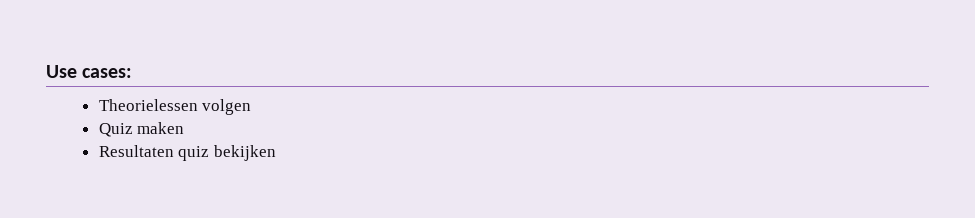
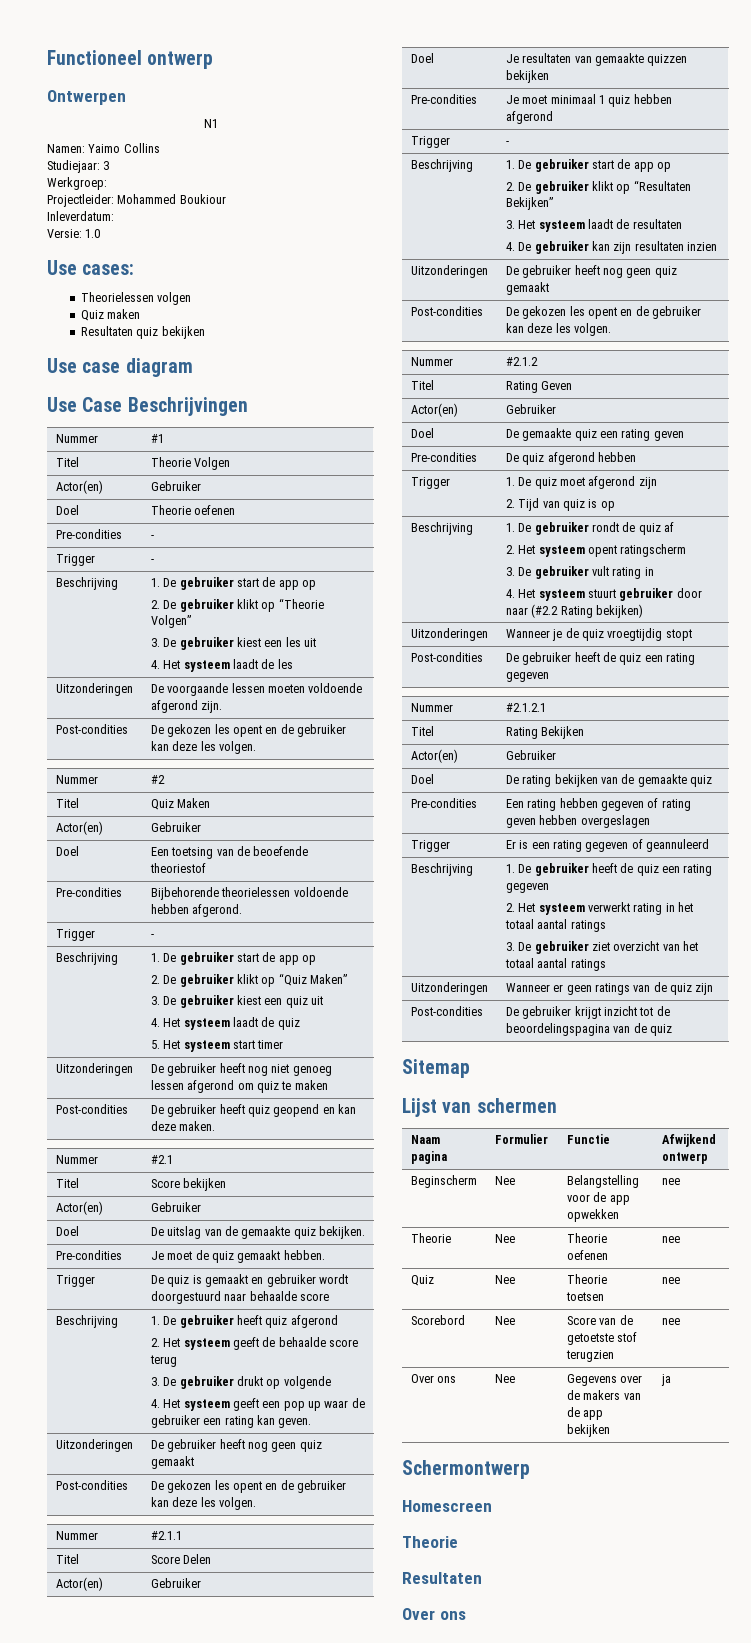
+ Functioneel ontwerp
+ Ontwerpen
+ N1
+ Namen: Yaimo Collins
+ Studiejaar: 3
+ Werkgroep:
+ Projectleider: Mohammed Boukiour
+ Inleverdatum:
+ Versie: 1.0
+ Use case diagram
+ Use Case Beschrijvingen
+ Nummer | #1
+ Titel | Theorie Volgen
+ Actor(en) | Gebruiker
+ Doel | Theorie oefenen
+ Pre-condities | -
+ Trigger | -
+ Beschrijving | 1. De gebruiker start de app op
+ 2. De gebruiker klikt op “Theorie Volgen”
+ 3. De gebruiker kiest een les uit
+ 4. Het systeem laadt de les
+ Uitzonderingen | De voorgaande lessen moeten voldoende afgerond zijn.
+ Post-condities | De gekozen les opent en de gebruiker kan deze les volgen.
+ Nummer | #2
+ Titel | Quiz Maken
+ Actor(en) | Gebruiker
+ Doel | Een toetsing van de beoefende theoriestof
+ Pre-condities | Bijbehorende theorielessen voldoende hebben afgerond.
+ Trigger | -
+ Beschrijving | 1. De gebruiker start de app op
+ 2. De gebruiker klikt op “Quiz Maken”
+ 3. De gebruiker kiest een quiz uit
+ 4. Het systeem laadt de quiz
+ 5. Het systeem start timer
+ Uitzonderingen | De gebruiker heeft nog niet genoeg lessen afgerond om quiz te maken
+ Post-condities | De gebruiker heeft quiz geopend en kan deze maken.
+ Nummer | #2.1
+ Titel | Score bekijken
+ Actor(en) | Gebruiker
+ Doel | De uitslag van de gemaakte quiz bekijken.
+ Pre-condities | Je moet de quiz gemaakt hebben.
+ Trigger | De quiz is gemaakt en gebruiker wordt doorgestuurd naar behaalde score
+ Beschrijving | 1. De gebruiker heeft quiz afgerond
+ 2. Het systeem geeft de behaalde score terug
+ 3. De gebruiker drukt op volgende
+ 4. Het systeem geeft een pop up waar de gebruiker een rating kan geven.
+ Uitzonderingen | De gebruiker heeft nog geen quiz gemaakt
+ Post-condities | De gekozen les opent en de gebruiker kan deze les volgen.
+ Nummer | #2.1.1
+ Titel | Score Delen
+ Actor(en) | Gebruiker
+ Doel | Je resultaten van gemaakte quizzen bekijken
+ Pre-condities | Je moet minimaal 1 quiz hebben afgerond
+ Trigger | -
+ Beschrijving | 1. De gebruiker start de app op
+ 2. De gebruiker klikt op “Resultaten Bekijken”
+ 3. Het systeem laadt de resultaten
+ 4. De gebruiker kan zijn resultaten inzien
+ Uitzonderingen | De gebruiker heeft nog geen quiz gemaakt
+ Post-condities | De gekozen les opent en de gebruiker kan deze les volgen.
+ Nummer | #2.1.2
+ Titel | Rating Geven
+ Actor(en) | Gebruiker
+ Doel | De gemaakte quiz een rating geven
+ Pre-condities | De quiz afgerond hebben
+ Trigger | 1. De quiz moet afgerond zijn
+ 2. Tijd van quiz is op
+ Beschrijving | 1. De gebruiker rondt de quiz af
+ 2. Het systeem opent ratingscherm
+ 3. De gebruiker vult rating in
+ 4. Het systeem stuurt gebruiker door naar (#2.2 Rating bekijken)
+ Uitzonderingen | Wanneer je de quiz vroegtijdig stopt
+ Post-condities | De gebruiker heeft de quiz een rating gegeven
+ Nummer | #2.1.2.1
+ Titel | Rating Bekijken
+ Actor(en) | Gebruiker
+ Doel | De rating bekijken van de gemaakte quiz
+ Pre-condities | Een rating hebben gegeven of rating geven hebben overgeslagen
+ Trigger | Er is een rating gegeven of geannuleerd
+ Beschrijving | 1. De gebruiker heeft de quiz een rating gegeven
+ 2. Het systeem verwerkt rating in het totaal aantal ratings
+ 3. De gebruiker ziet overzicht van het totaal aantal ratings
+ Uitzonderingen | Wanneer er geen ratings van de quiz zijn
+ Post-condities | De gebruiker krijgt inzicht tot de beoordelingspagina van de quiz
+ Sitemap
+ Lijst van schermen
+ Naam pagina | Formulier | Functie | Afwijkend ontwerp
+ Beginscherm | Nee | Belangstelling voor de app opwekken | nee
+ Theorie | Nee | Theorie oefenen | nee
+ Quiz | Nee | Theorie toetsen | nee
+ Scorebord | Nee | Score van de getoetste stof terugzien | nee
+ Over ons | Nee | Gegevens over de makers van de app bekijken | ja
+ Schermontwerp
+ Homescreen
+ Theorie
+ Resultaten
+ Over ons

